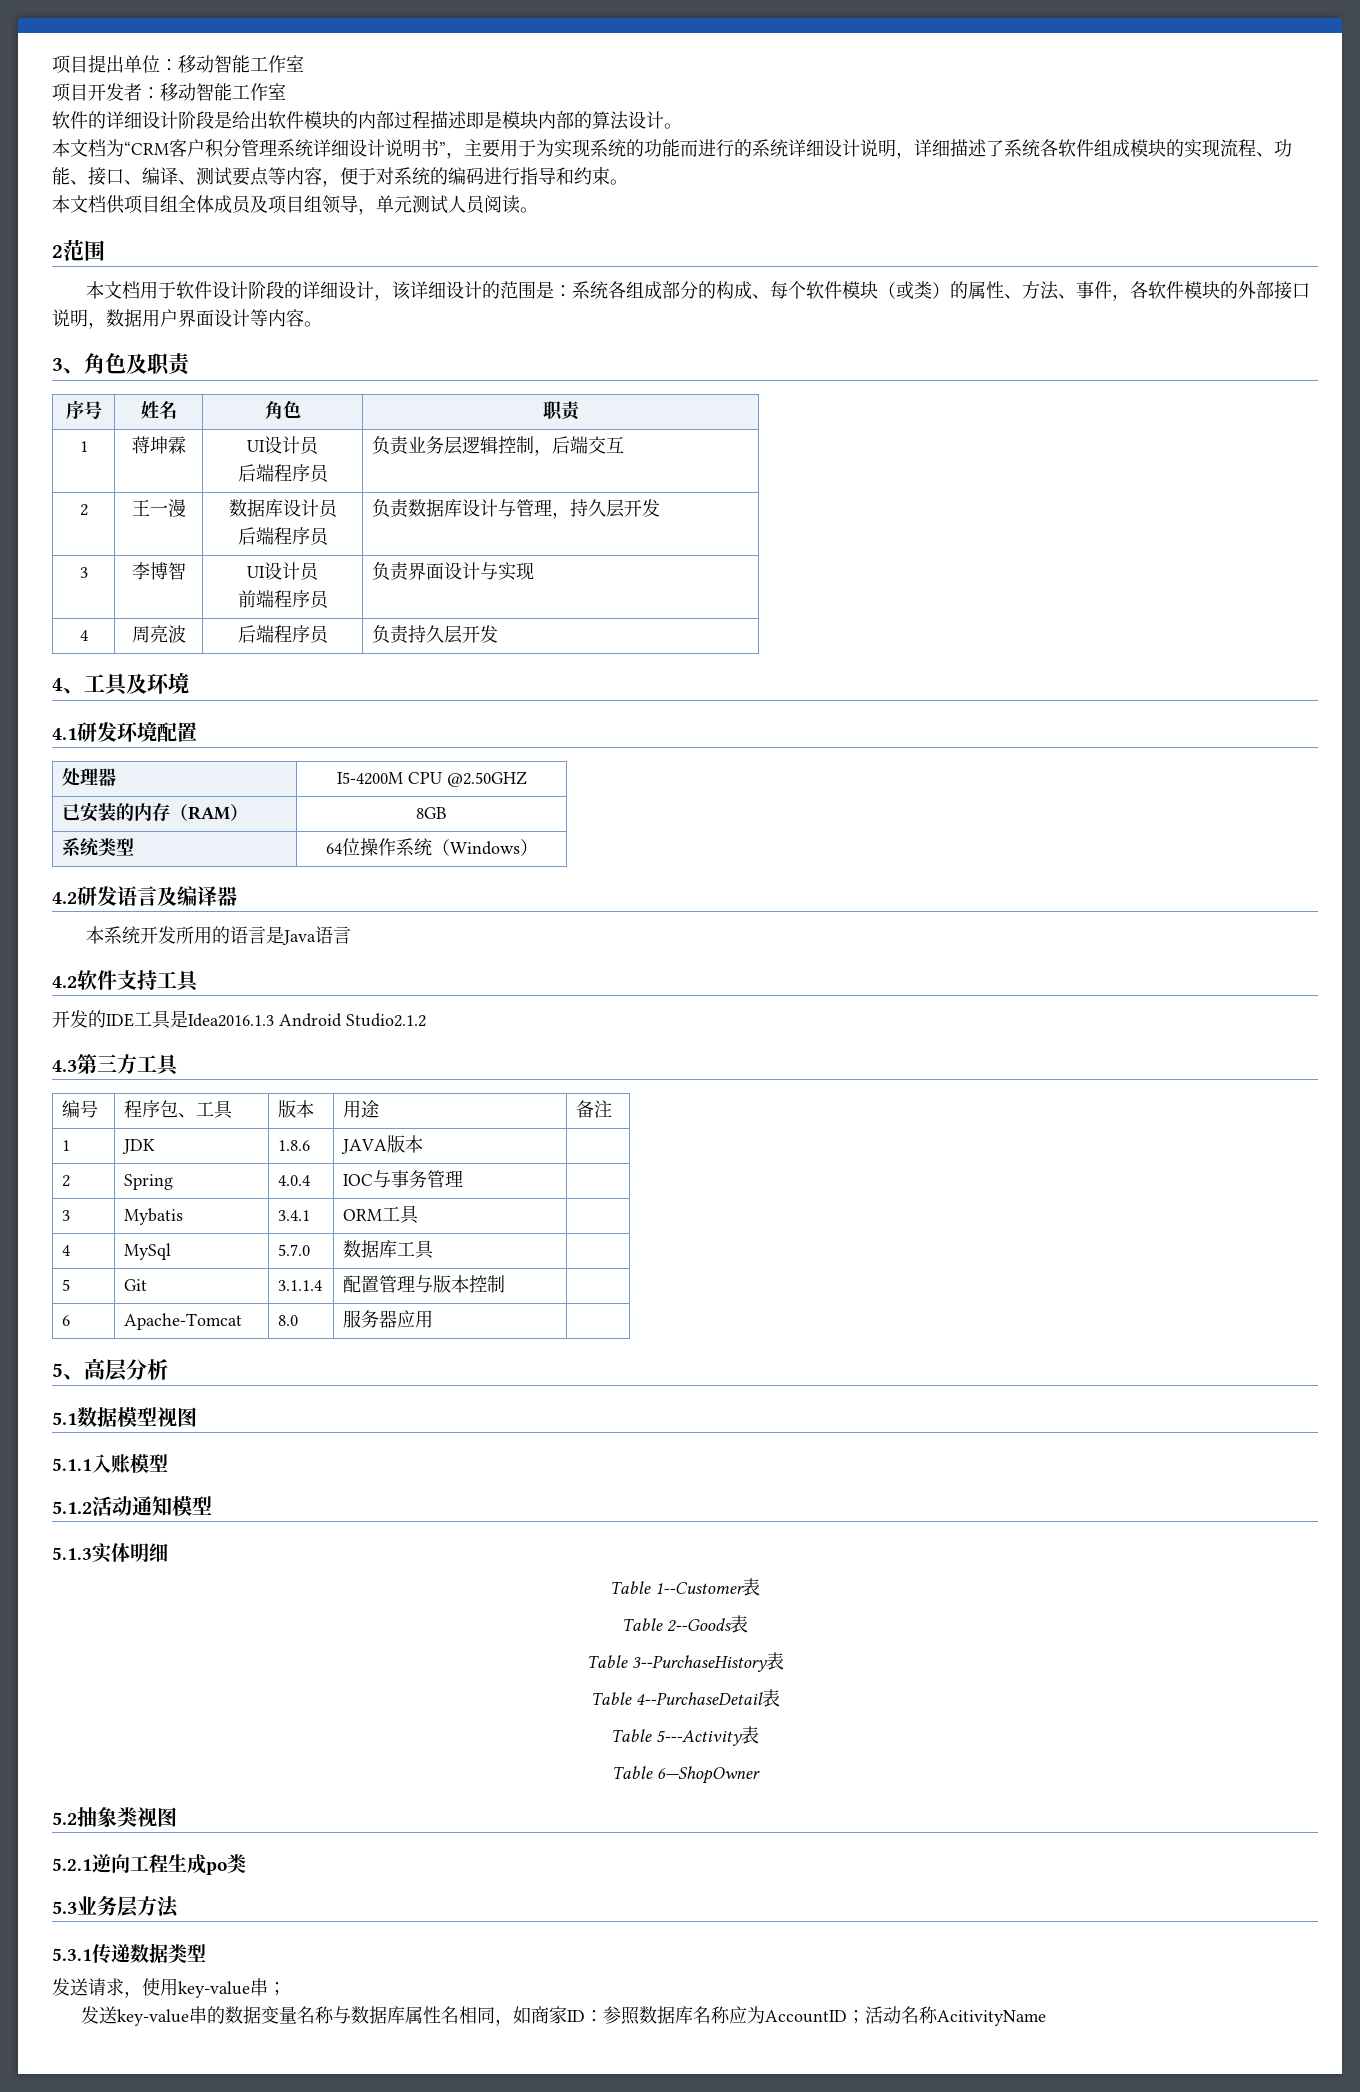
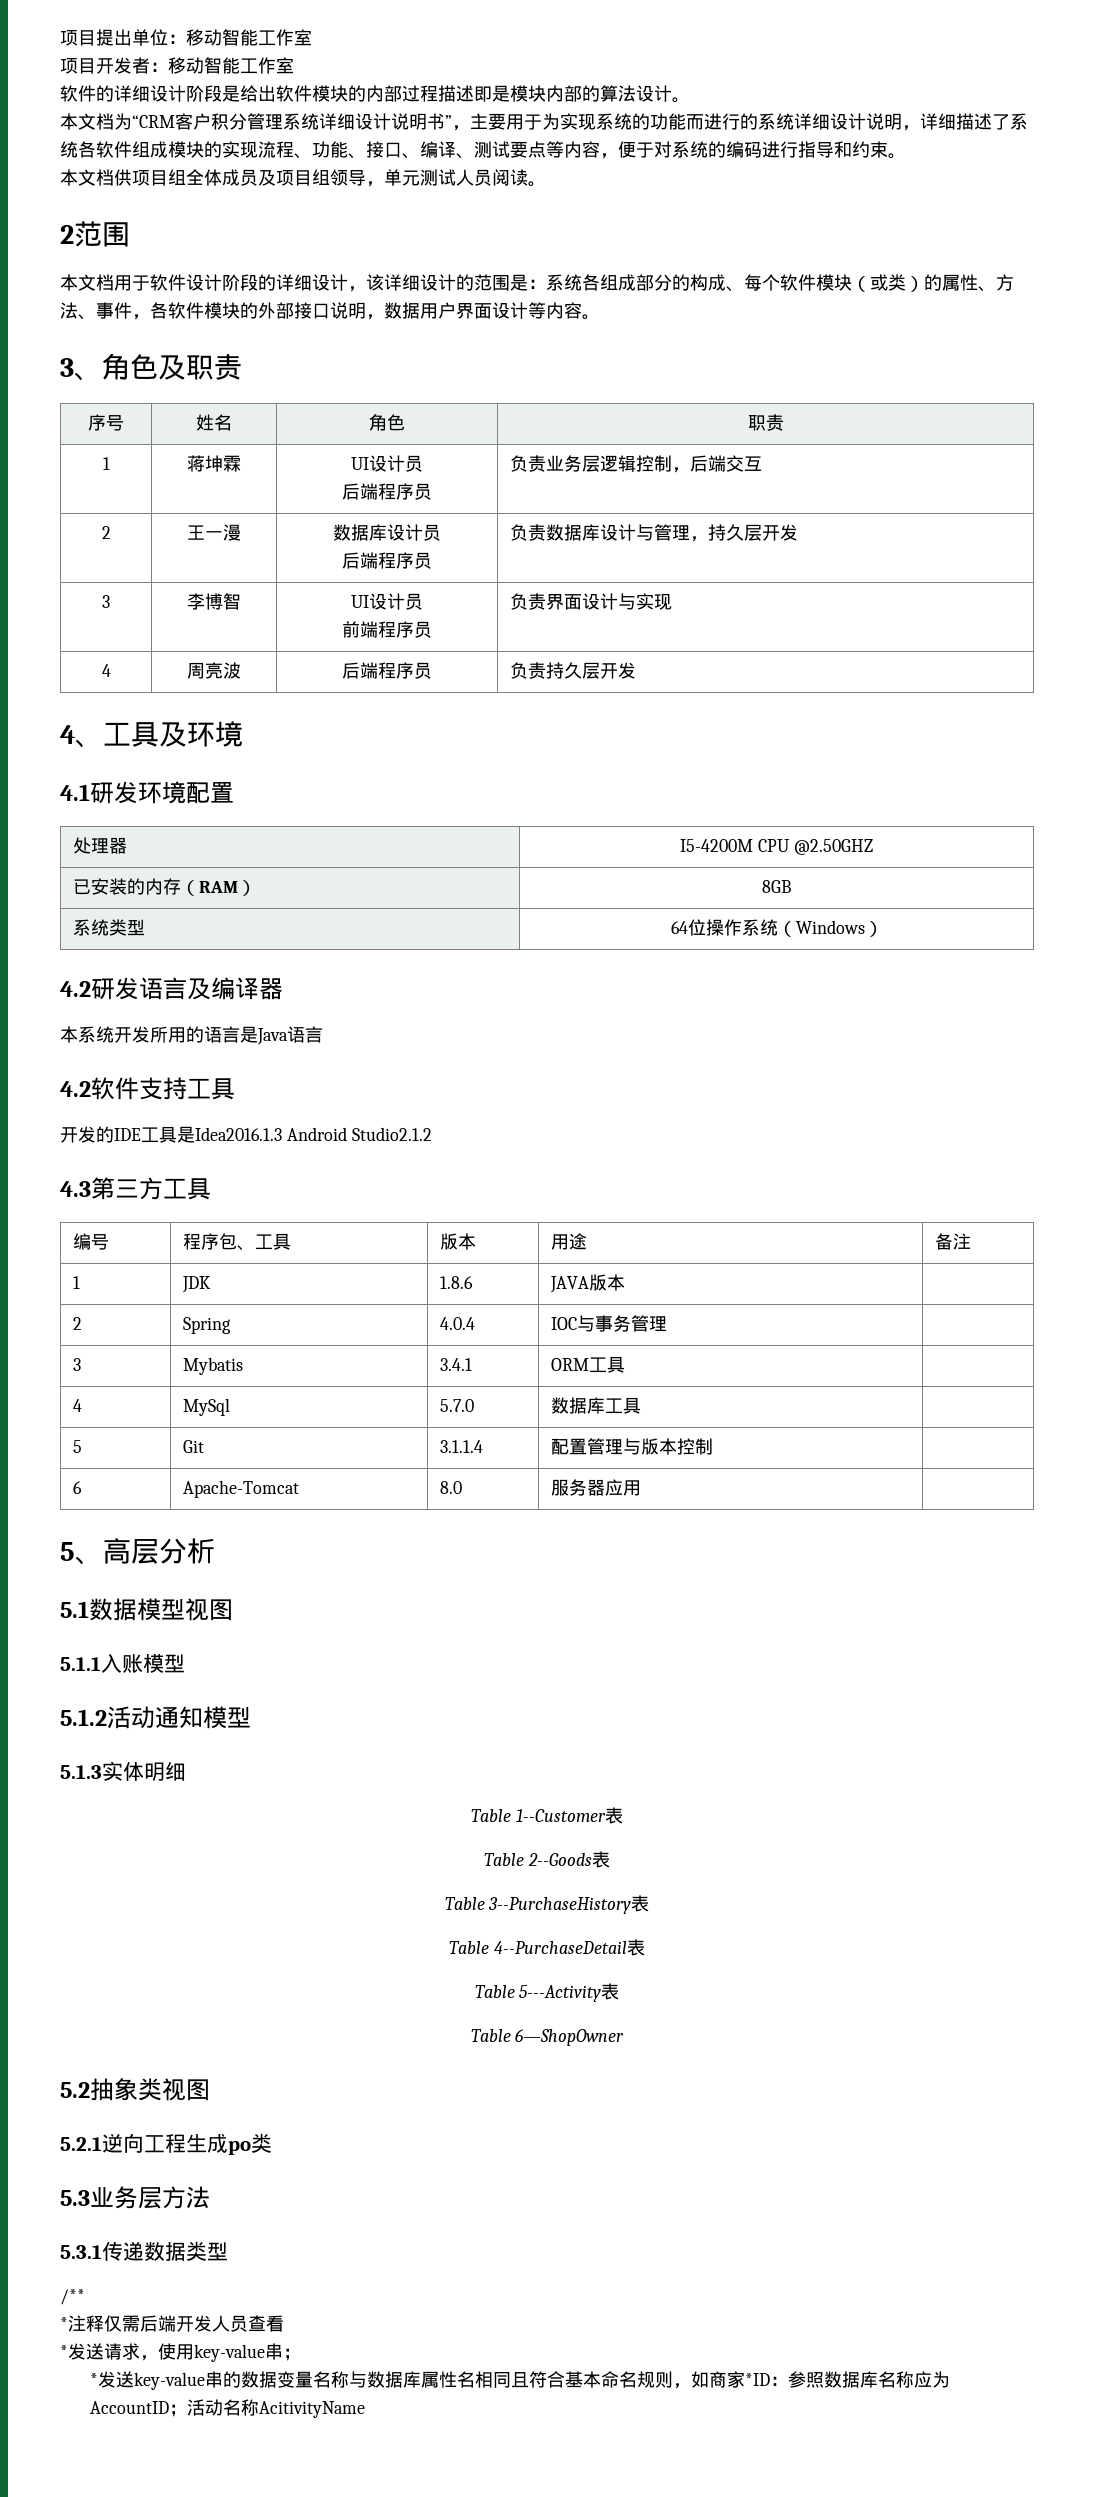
- 发送请求，使用key-value串；
+ /**
+ *注释仅需后端开发人员查看
+ *发送请求，使用key-value串；
- 发送key-value串的数据变量名称与数据库属性名相同，如商家ID：参照数据库名称应为AccountID；活动名称AcitivityName
+ *发送key-value串的数据变量名称与数据库属性名相同且符合基本命名规则，如商家*ID：参照数据库名称应为AccountID；活动名称AcitivityName

